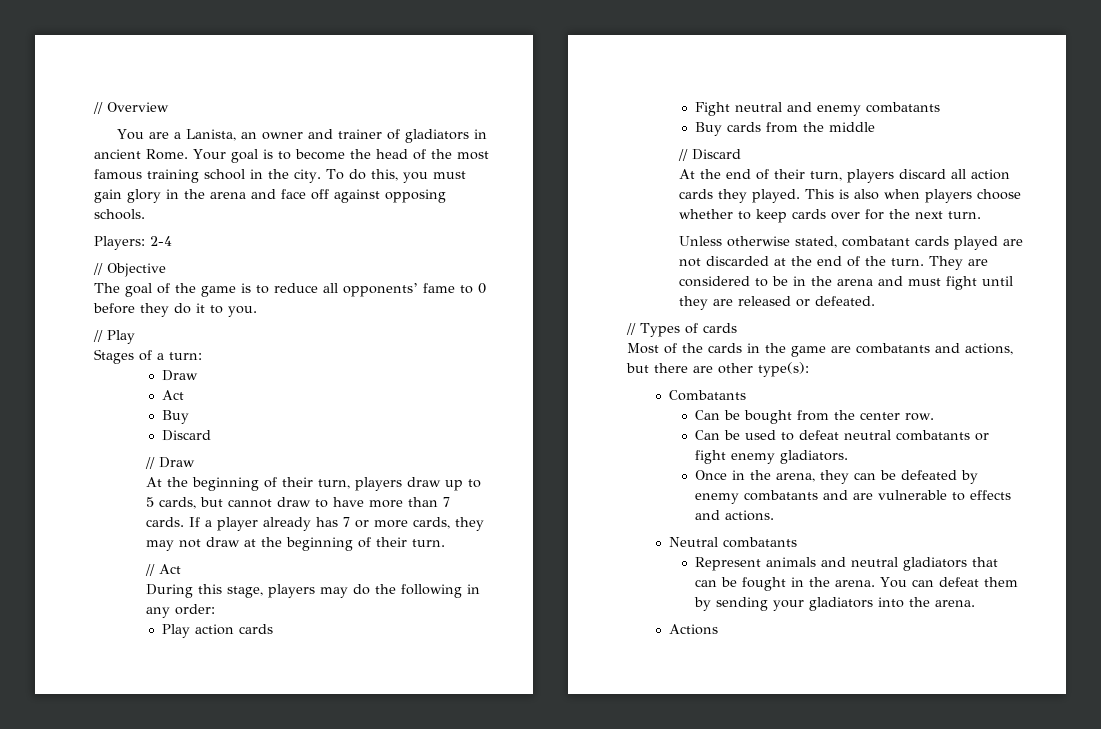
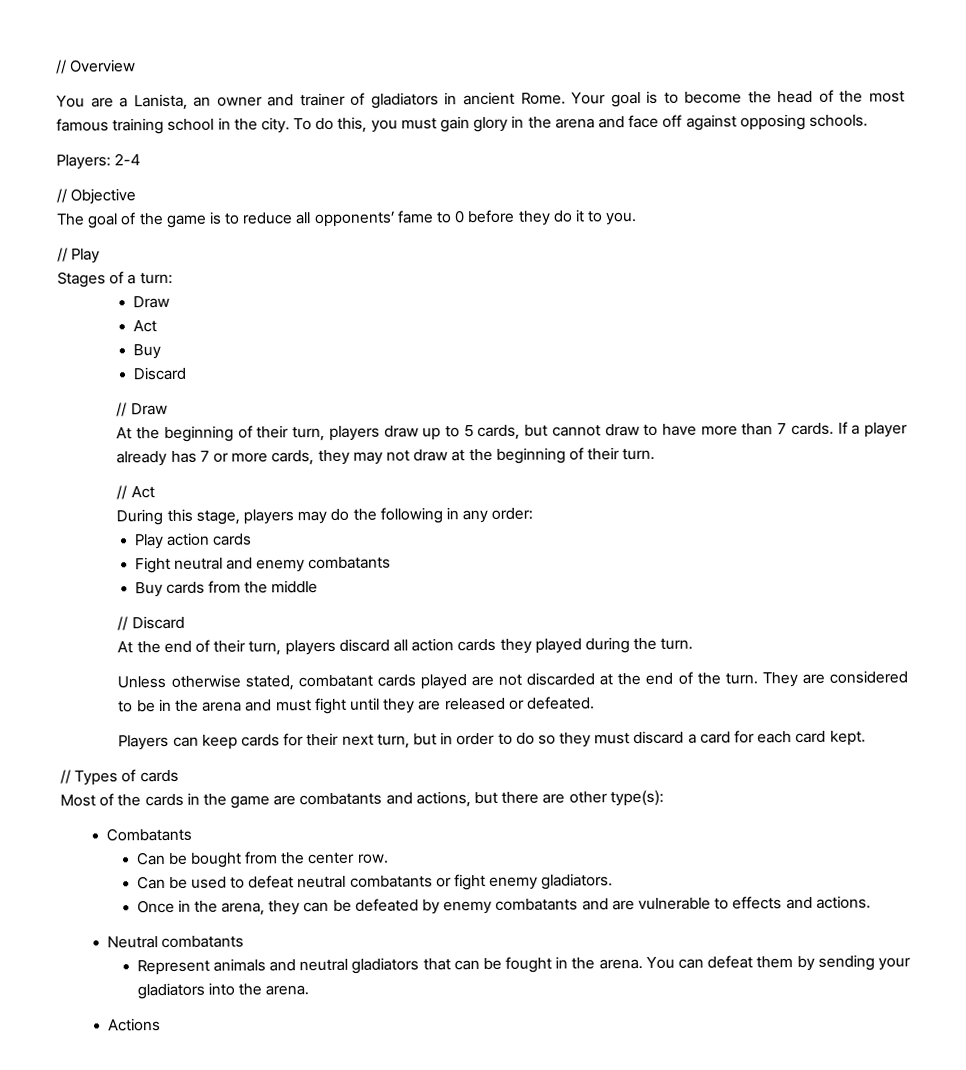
- At the end of their turn, players discard all action cards they played. This is also when players choose whether to keep cards over for the next turn.
+ At the end of their turn, players discard all action cards they played during the turn.
+ Players can keep cards for their next turn, but in order to do so they must discard a card for each card kept.

